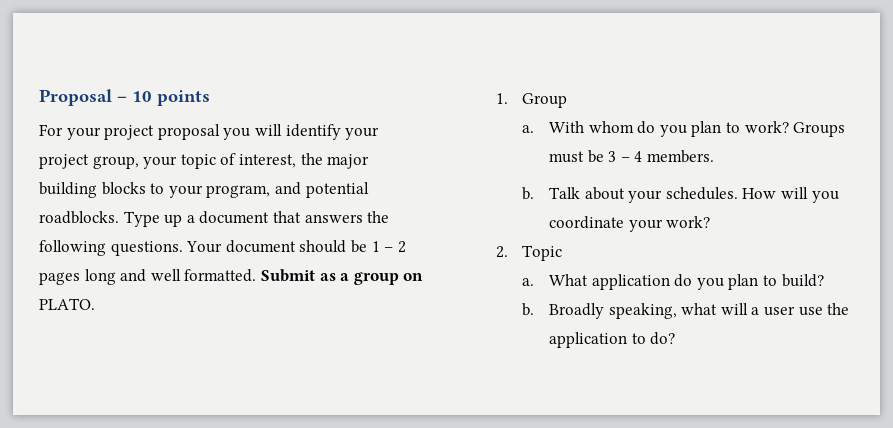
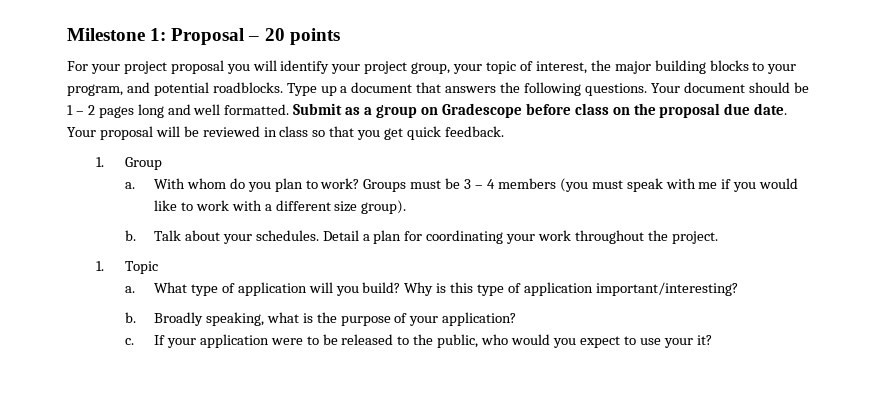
- Proposal – 10 points
+ Milestone 1: Proposal – 20 points
- Submit as a group on PLATO.
+ Submit as a group on Gradescope before class on the proposal due date. Your proposal will be reviewed in class so that you get quick feedback.
- Groups must be 3 – 4 members.
+ Groups must be 3 – 4 members (you must speak with me if you would like to work with a different size group).
- How will you coordinate your work?
- 2. Topic
- a. What application do you plan to build?
- b. Broadly speaking, what will a user use the application to do?
+ Detail a plan for coordinating your work throughout the project.
+ 1. Topic
+ a. What type of application will you build? Why is this type of application important/interesting?
+ b. Broadly speaking, what is the purpose of your application?
+ c. If your application were to be released to the public, who would you expect to use your it?

